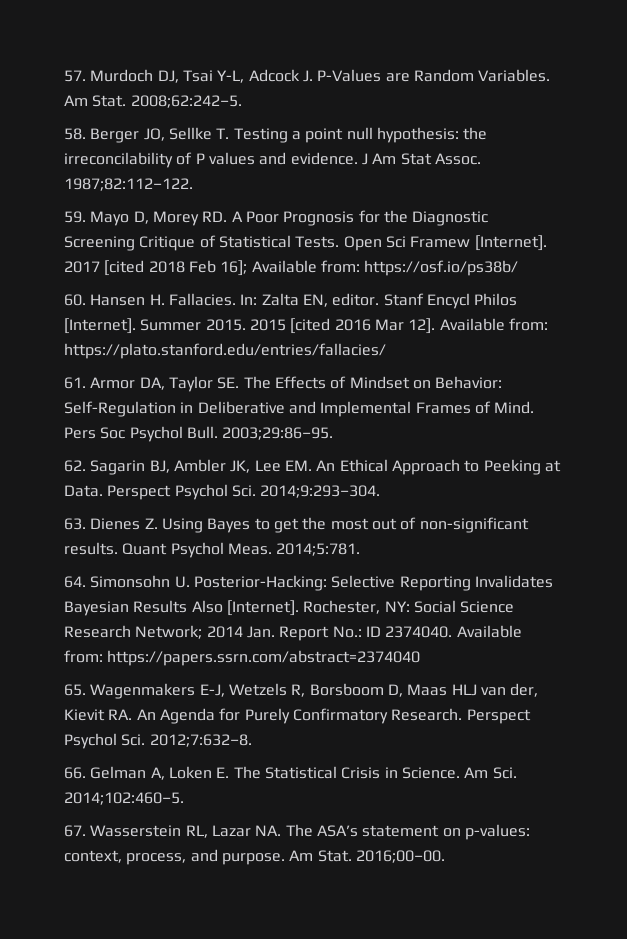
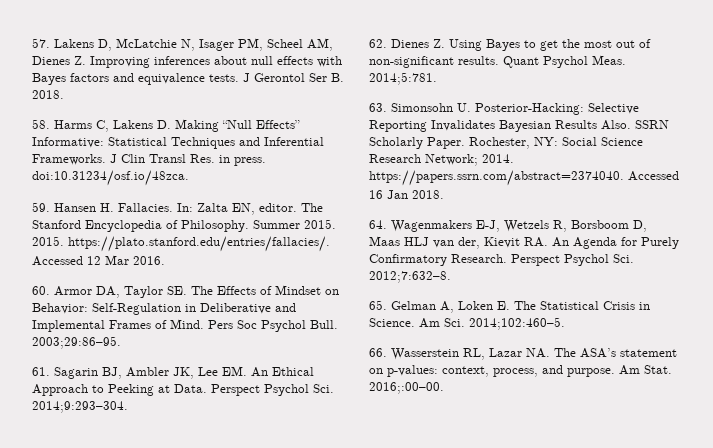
- 57. Murdoch DJ, Tsai Y-L, Adcock J. P-Values are Random Variables. Am Stat. 2008;62:242–5.
- 58. Berger JO, Sellke T. Testing a point null hypothesis: the irreconcilability of P values and evidence. J Am Stat Assoc. 1987;82:112–122.
- 59. Mayo D, Morey RD. A Poor Prognosis for the Diagnostic Screening Critique of Statistical Tests. Open Sci Framew [Internet]. 2017 [cited 2018 Feb 16]; Available from: https://osf.io/ps38b/
- 60. Hansen H. Fallacies.
+ 57. Lakens D, McLatchie N, Isager PM, Scheel AM, Dienes Z. Improving inferences about null effects with Bayes factors and equivalence tests. J Gerontol Ser B. 2018.
+ 58. Harms C, Lakens D. Making “Null Effects” Informative: Statistical Techniques and Inferential Frameworks. J Clin Transl Res. in press. doi:10.31234/osf.io/48zca.
+ 59. Hansen H. Fallacies.
- Stanf Encycl Philos [Internet]. Summer 2015. 2015 [cited 2016 Mar 12]. Available from: https://plato.stanford.edu/entries/fallacies/
- 61. Armor DA, Taylor SE. The Effects of Mindset on Behavior: Self-Regulation in Deliberative and Implemental Frames of Mind.
+ The Stanford Encyclopedia of Philosophy. Summer 2015. 2015. https://plato.stanford.edu/entries/fallacies/. Accessed 12 Mar 2016.
+ 60. Armor DA, Taylor SE. The Effects of Mindset on Behavior: Self-Regulation in Deliberative and Implemental Frames of Mind.
- 62. Sagarin BJ, Ambler JK, Lee EM. An Ethical Approach to Peeking at Data.
+ 61. Sagarin BJ, Ambler JK, Lee EM. An Ethical Approach to Peeking at Data.
- 63. Dienes Z. Using Bayes to get the most out of non-significant results.
+ 62. Dienes Z. Using Bayes to get the most out of non-significant results.
- 64. Simonsohn U. Posterior-Hacking: Selective Reporting Invalidates Bayesian Results Also [Internet].
+ 63. Simonsohn U. Posterior-Hacking: Selective Reporting Invalidates Bayesian Results Also. SSRN Scholarly Paper.
- Rochester, NY: Social Science Research Network; 2014 Jan. Report No.: ID 2374040. Available from: https://papers.ssrn.com/abstract=2374040
- 65. Wagenmakers E-J, Wetzels R, Borsboom D, Maas HLJ van der, Kievit RA. An Agenda for Purely Confirmatory Research.
+ Rochester, NY: Social Science Research Network; 2014. https://papers.ssrn.com/abstract=2374040. Accessed 16 Jan 2018.
+ 64. Wagenmakers E-J, Wetzels R, Borsboom D, Maas HLJ van der, Kievit RA. An Agenda for Purely Confirmatory Research.
- 66. Gelman A, Loken E. The Statistical Crisis in Science.
+ 65. Gelman A, Loken E. The Statistical Crisis in Science.
- 67. Wasserstein RL, Lazar NA. The ASA’s statement on p-values: context, process, and purpose.
+ 66. Wasserstein RL, Lazar NA. The ASA’s statement on p-values: context, process, and purpose.
- 2016;00–00.
+ 2016;:00–00.

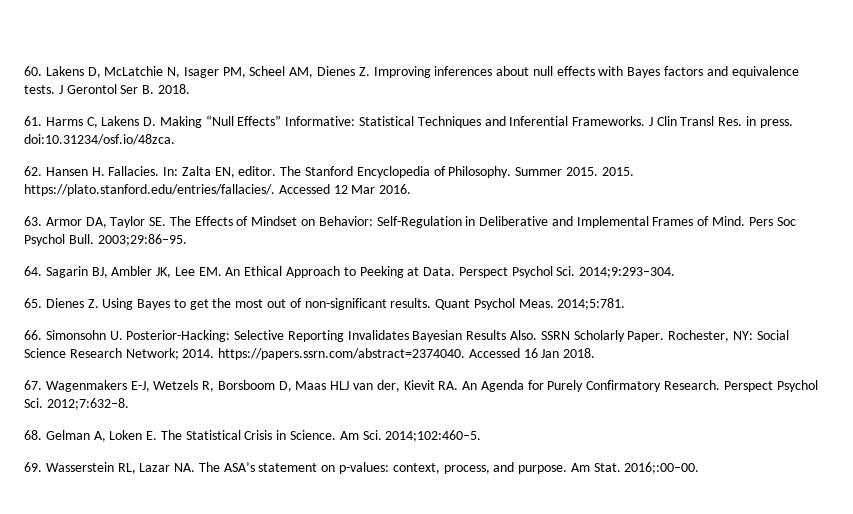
- 57. Lakens D, McLatchie N, Isager PM, Scheel AM, Dienes Z. Improving inferences about null effects with Bayes factors and equivalence tests.
+ 60. Lakens D, McLatchie N, Isager PM, Scheel AM, Dienes Z. Improving inferences about null effects with Bayes factors and equivalence tests.
- 58. Harms C, Lakens D. Making “Null Effects” Informative: Statistical Techniques and Inferential Frameworks.
+ 61. Harms C, Lakens D. Making “Null Effects” Informative: Statistical Techniques and Inferential Frameworks.
- 59. Hansen H. Fallacies.
+ 62. Hansen H. Fallacies.
- 60. Armor DA, Taylor SE. The Effects of Mindset on Behavior: Self-Regulation in Deliberative and Implemental Frames of Mind.
+ 63. Armor DA, Taylor SE. The Effects of Mindset on Behavior: Self-Regulation in Deliberative and Implemental Frames of Mind.
- 61. Sagarin BJ, Ambler JK, Lee EM. An Ethical Approach to Peeking at Data.
+ 64. Sagarin BJ, Ambler JK, Lee EM. An Ethical Approach to Peeking at Data.
- 62. Dienes Z. Using Bayes to get the most out of non-significant results.
+ 65. Dienes Z. Using Bayes to get the most out of non-significant results.
- 63. Simonsohn U. Posterior-Hacking: Selective Reporting Invalidates Bayesian Results Also.
+ 66. Simonsohn U. Posterior-Hacking: Selective Reporting Invalidates Bayesian Results Also.
- 64. Wagenmakers E-J, Wetzels R, Borsboom D, Maas HLJ van der, Kievit RA. An Agenda for Purely Confirmatory Research.
+ 67. Wagenmakers E-J, Wetzels R, Borsboom D, Maas HLJ van der, Kievit RA. An Agenda for Purely Confirmatory Research.
- 65. Gelman A, Loken E. The Statistical Crisis in Science.
+ 68. Gelman A, Loken E. The Statistical Crisis in Science.
- 66. Wasserstein RL, Lazar NA. The ASA’s statement on p-values: context, process, and purpose.
+ 69. Wasserstein RL, Lazar NA. The ASA’s statement on p-values: context, process, and purpose.

